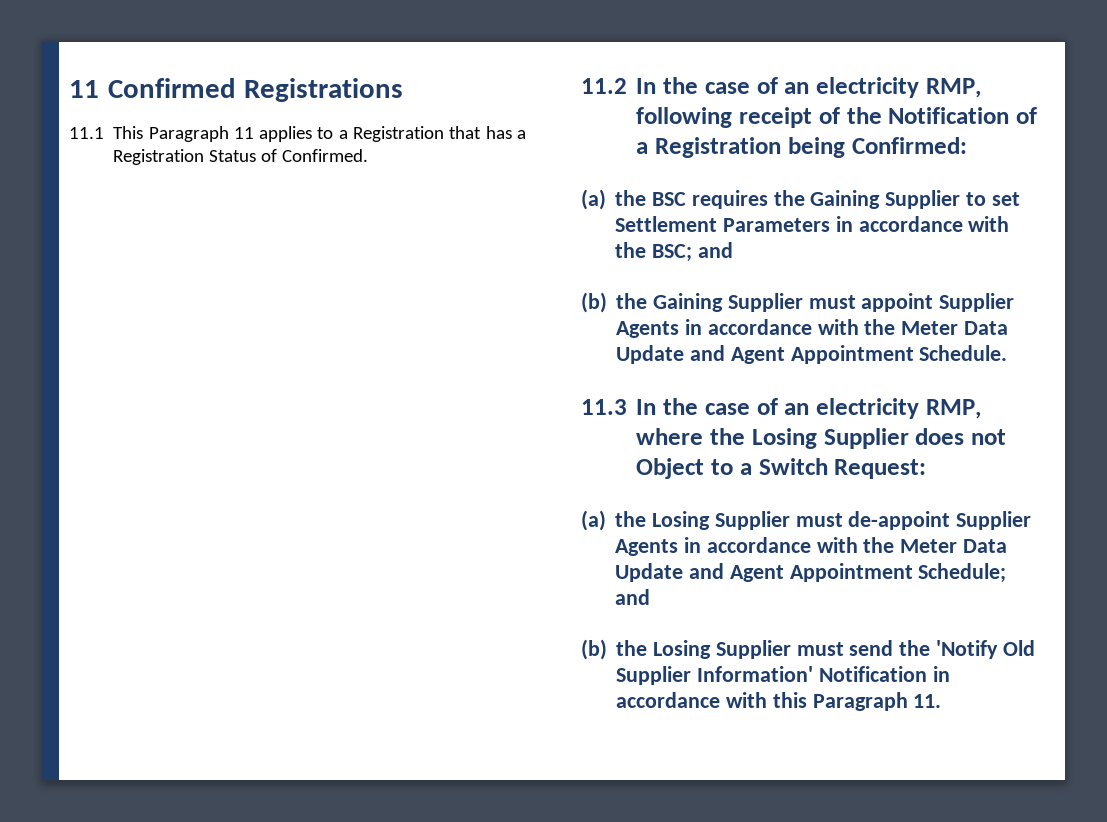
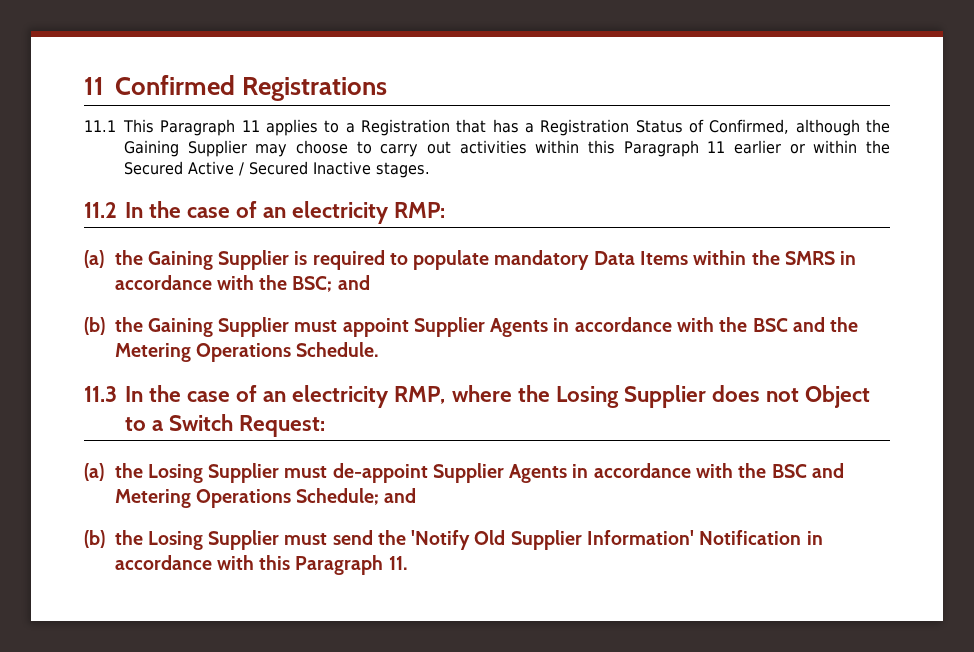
- 11.1 This Paragraph 11 applies to a Registration that has a Registration Status of Confirmed.
+ 11.1 This Paragraph 11 applies to a Registration that has a Registration Status of Confirmed, although the Gaining Supplier may choose to carry out activities within this Paragraph 11 earlier or within the Secured Active / Secured Inactive stages.
- 11.2 In the case of an electricity RMP, following receipt of the Notification of a Registration being Confirmed:
- (a) the BSC requires the Gaining Supplier to set Settlement Parameters in accordance with the BSC; and
+ 11.2 In the case of an electricity RMP:
+ (a) the Gaining Supplier is required to populate mandatory Data Items within the SMRS in accordance with the BSC; and
- (b) the Gaining Supplier must appoint Supplier Agents in accordance with the Meter Data Update and Agent Appointment Schedule.
+ (b) the Gaining Supplier must appoint Supplier Agents in accordance with the BSC and the Metering Operations Schedule.
- (a) the Losing Supplier must de-appoint Supplier Agents in accordance with the Meter Data Update and Agent Appointment Schedule; and
+ (a) the Losing Supplier must de-appoint Supplier Agents in accordance with the BSC and Metering Operations Schedule; and

